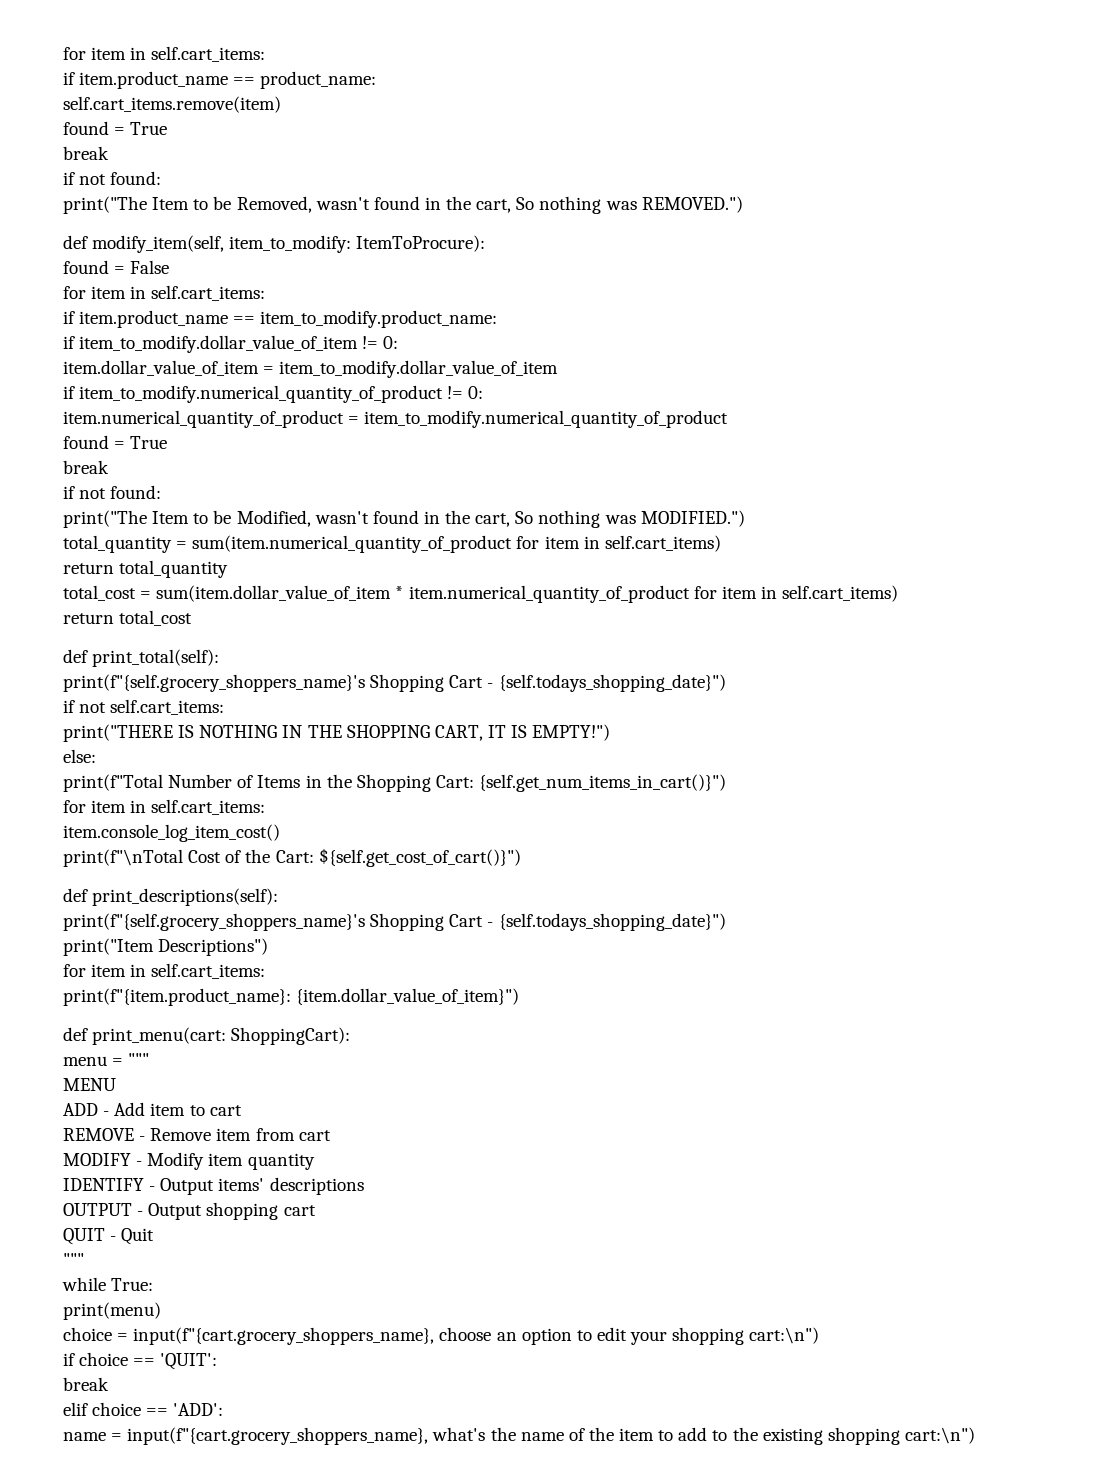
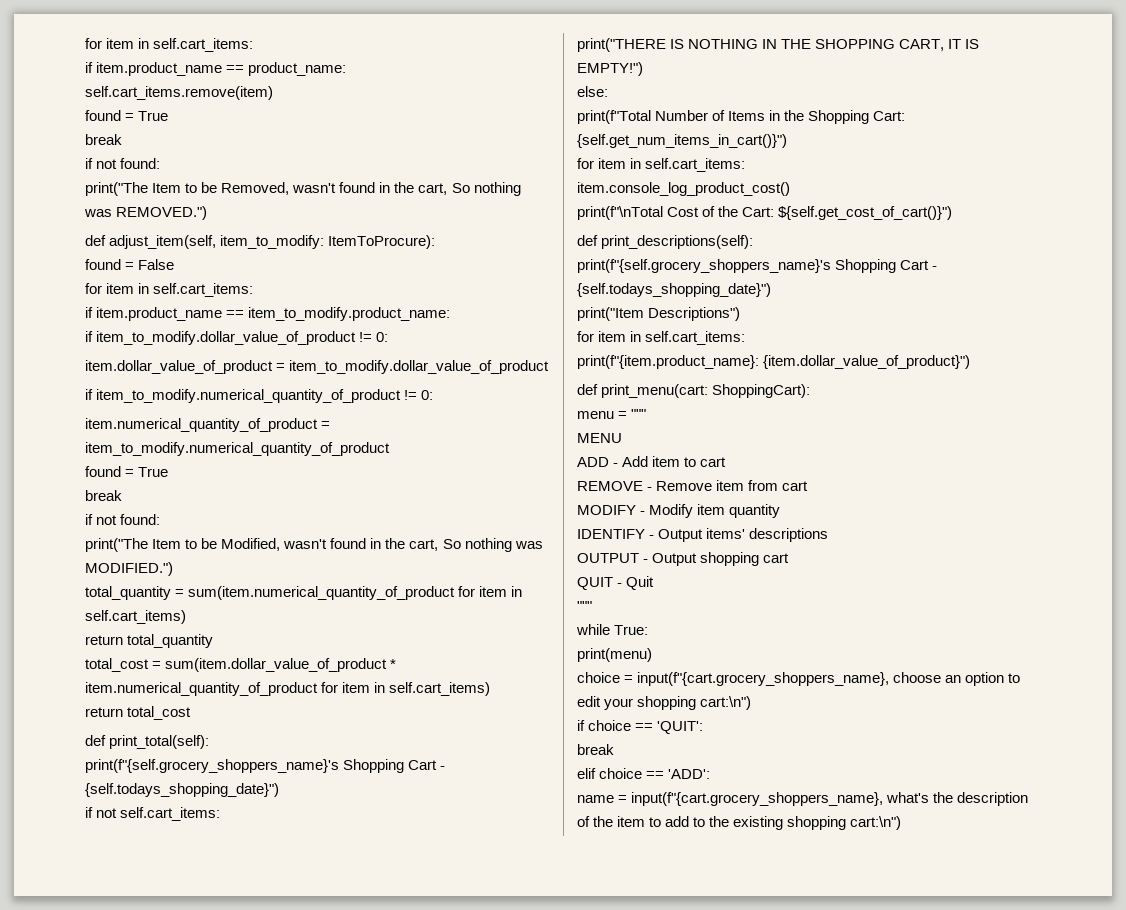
- def modify_item(self, item_to_modify: ItemToProcure):
+ def adjust_item(self, item_to_modify: ItemToProcure):
- if item_to_modify.dollar_value_of_item != 0:
- item.dollar_value_of_item = item_to_modify.dollar_value_of_item
+ if item_to_modify.dollar_value_of_product != 0:
+ item.dollar_value_of_product = item_to_modify.dollar_value_of_product
- total_cost = sum(item.dollar_value_of_item * item.numerical_quantity_of_product for item in self.cart_items)
+ total_cost = sum(item.dollar_value_of_product * item.numerical_quantity_of_product for item in self.cart_items)
- item.console_log_item_cost()
+ item.console_log_product_cost()
- print(f"{item.product_name}: {item.dollar_value_of_item}")
+ print(f"{item.product_name}: {item.dollar_value_of_product}")
- name = input(f"{cart.grocery_shoppers_name}, what's the name of the item to add to the existing shopping cart:\n")
+ name = input(f"{cart.grocery_shoppers_name}, what's the description of the item to add to the existing shopping cart:\n")

